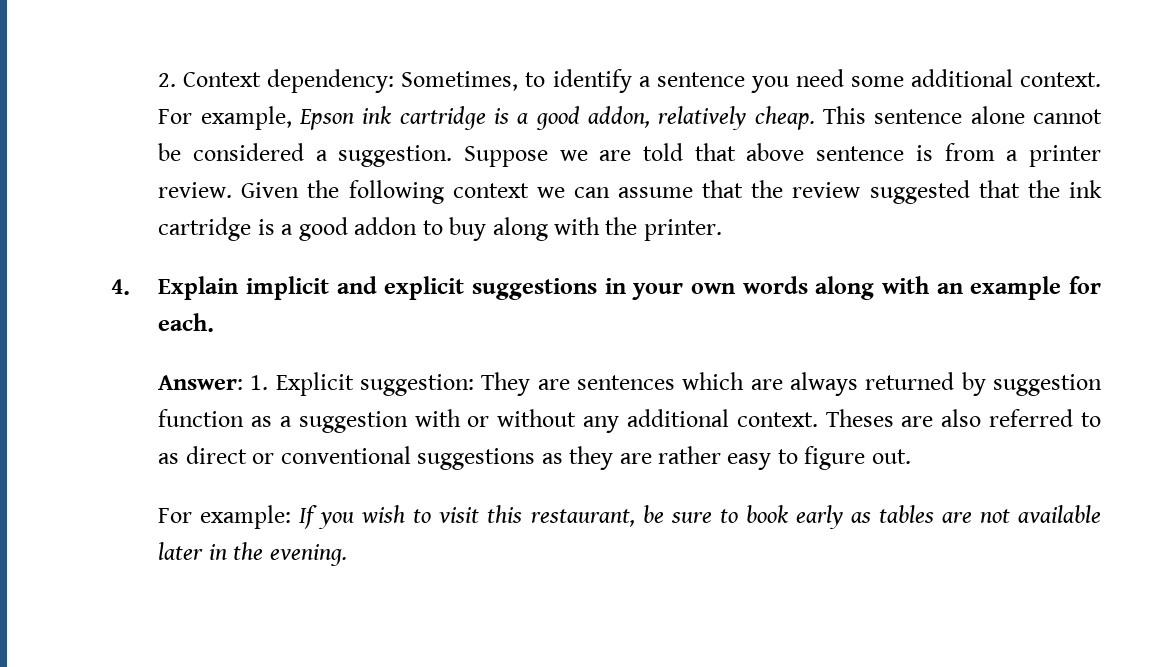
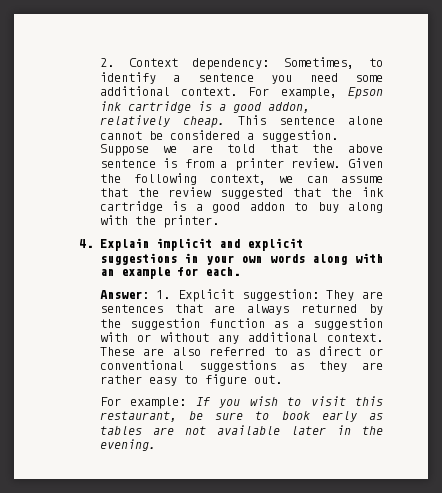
- Suppose we are told that above sentence is from a printer review.
+ Suppose we are told that the above sentence is from a printer review.
- Given the following context we can assume that the review suggested that the ink cartridge is a good addon to buy along with the printer.
+ Given the following context, we can assume that the review suggested that the ink cartridge is a good addon to buy along with the printer.
- Answer: 1. Explicit suggestion: They are sentences which are always returned by suggestion function as a suggestion with or without any additional context.
+ Answer: 1. Explicit suggestion: They are sentences that are always returned by the suggestion function as a suggestion with or without any additional context.
- Theses are also referred to as direct or conventional suggestions as they are rather easy to figure out.
+ These are also referred to as direct or conventional suggestions as they are rather easy to figure out.

